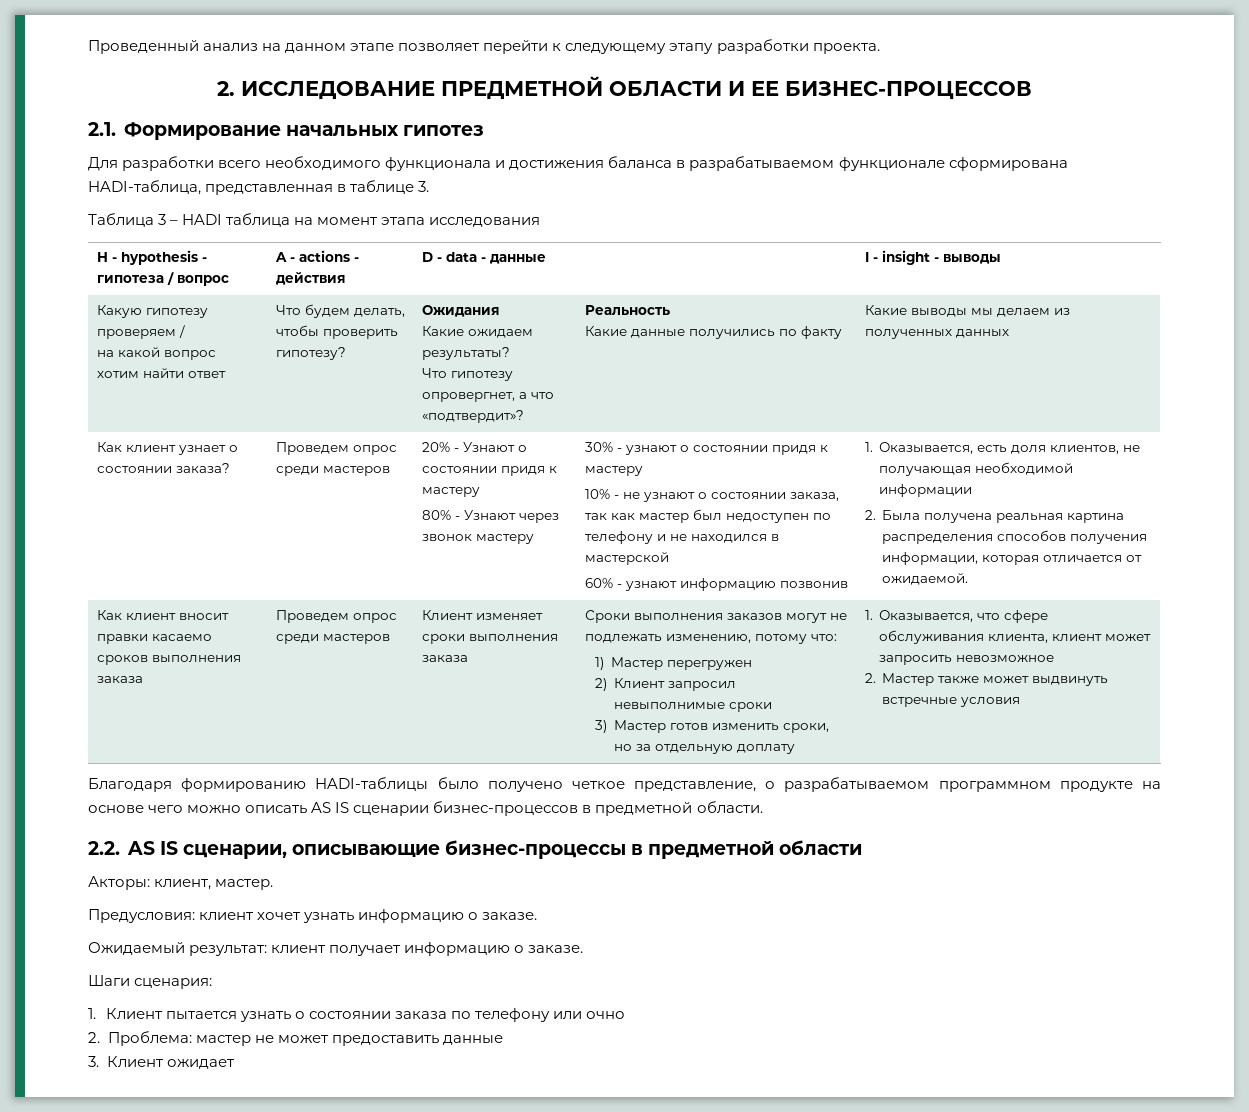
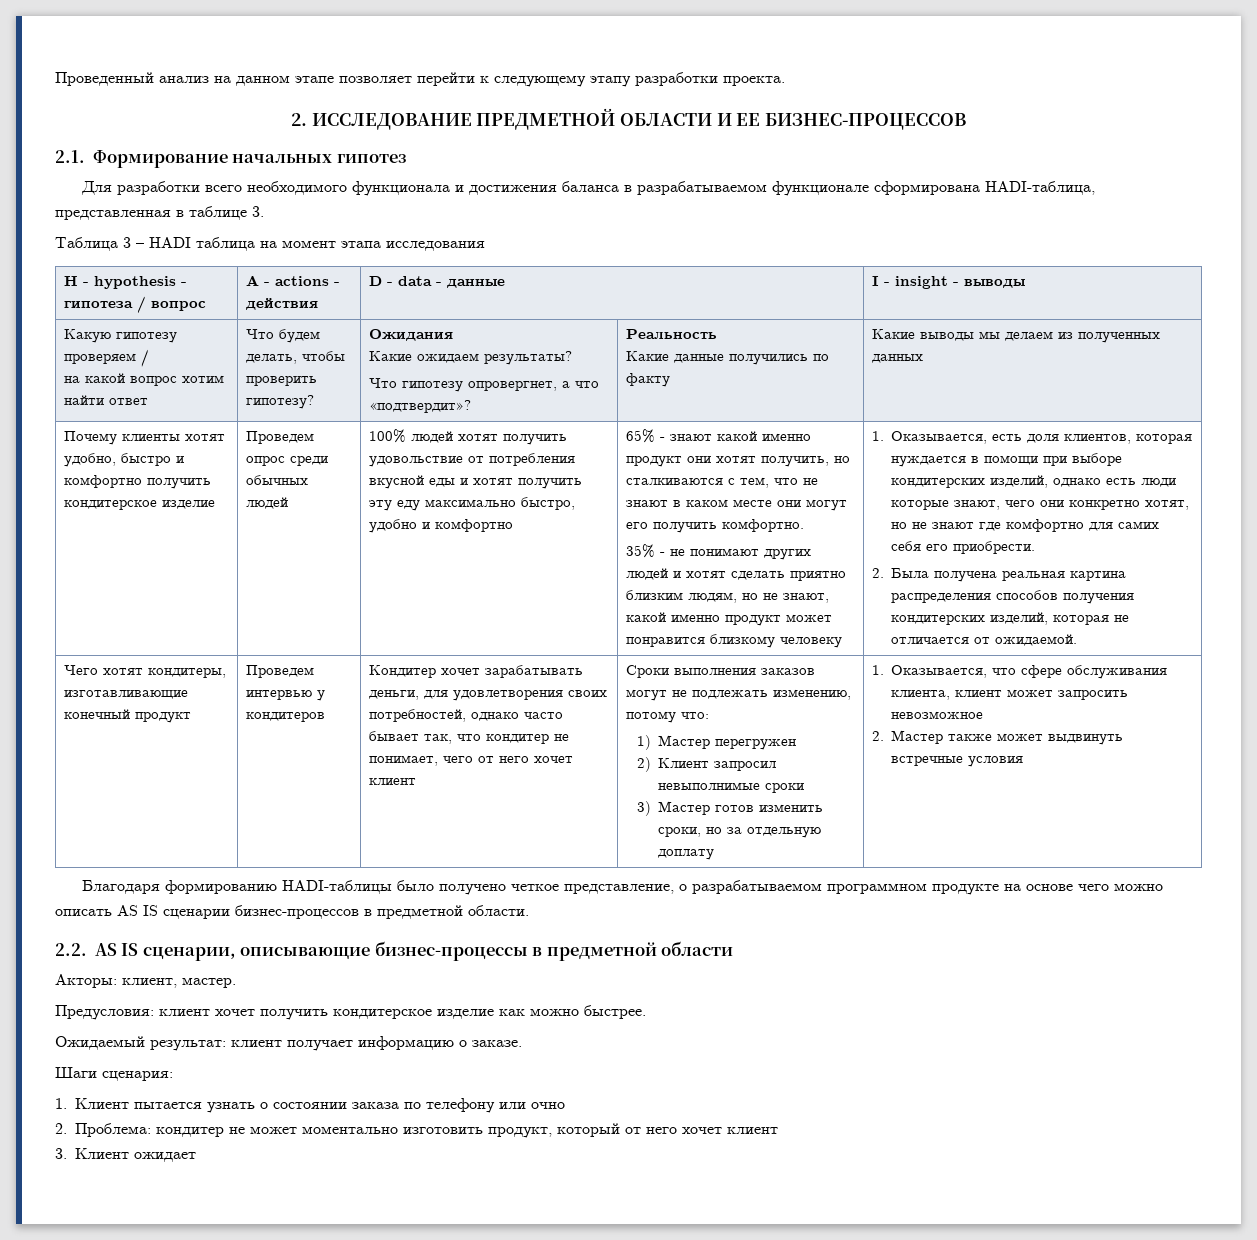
- Как клиент узнает о состоянии заказа? | Проведем опрос среди мастеров | 20% - Узнают о состоянии придя к мастеру
- 80% - Узнают через звонок мастеру | 30% - узнают о состоянии придя к мастеру
- 10% - не узнают о состоянии заказа, так как мастер был недоступен по телефону и не находился в мастерской
- 60% - узнают информацию позвонив
+ Почему клиенты хотят удобно, быстро и комфортно получить кондитерское изделие | Проведем опрос среди обычных людей | 100% людей хотят получить удовольствие от потребления вкусной еды и хотят получить эту еду максимально быстро, удобно и комфортно | 65% - знают какой именно продукт они хотят получить, но сталкиваются с тем, что не знают в каком месте они могут его получить комфортно.
+ 35% - не понимают других людей и хотят сделать приятно близким людям, но не знают, какой именно продукт может понравится близкому человеку
- 1. Оказывается, есть доля клиентов, не получающая необходимой информации
+ 1. Оказывается, есть доля клиентов, которая нуждается в помощи при выборе кондитерских изделий, однако есть люди которые знают, чего они конкретно хотят, но не знают где комфортно для самих себя его приобрести.
- 2. Была получена реальная картина распределения способов получения информации, которая отличается от ожидаемой.
+ 2. Была получена реальная картина распределения способов получения кондитерских изделий, которая не отличается от ожидаемой.
- Как клиент вносит правки касаемо сроков выполнения заказа | Проведем опрос среди мастеров | Клиент изменяет сроки выполнения заказа
+ Чего хотят кондитеры, изготавливающие конечный продукт | Проведем интервью у кондитеров | Кондитер хочет зарабатывать деньги, для удовлетворения своих потребностей, однако часто бывает так, что кондитер не понимает, чего от него хочет клиент
- Предусловия: клиент хочет узнать информацию о заказе.
+ Предусловия: клиент хочет получить кондитерское изделие как можно быстрее.
- 2. Проблема: мастер не может предоставить данные
+ 2. Проблема: кондитер не может моментально изготовить продукт, который от него хочет клиент

